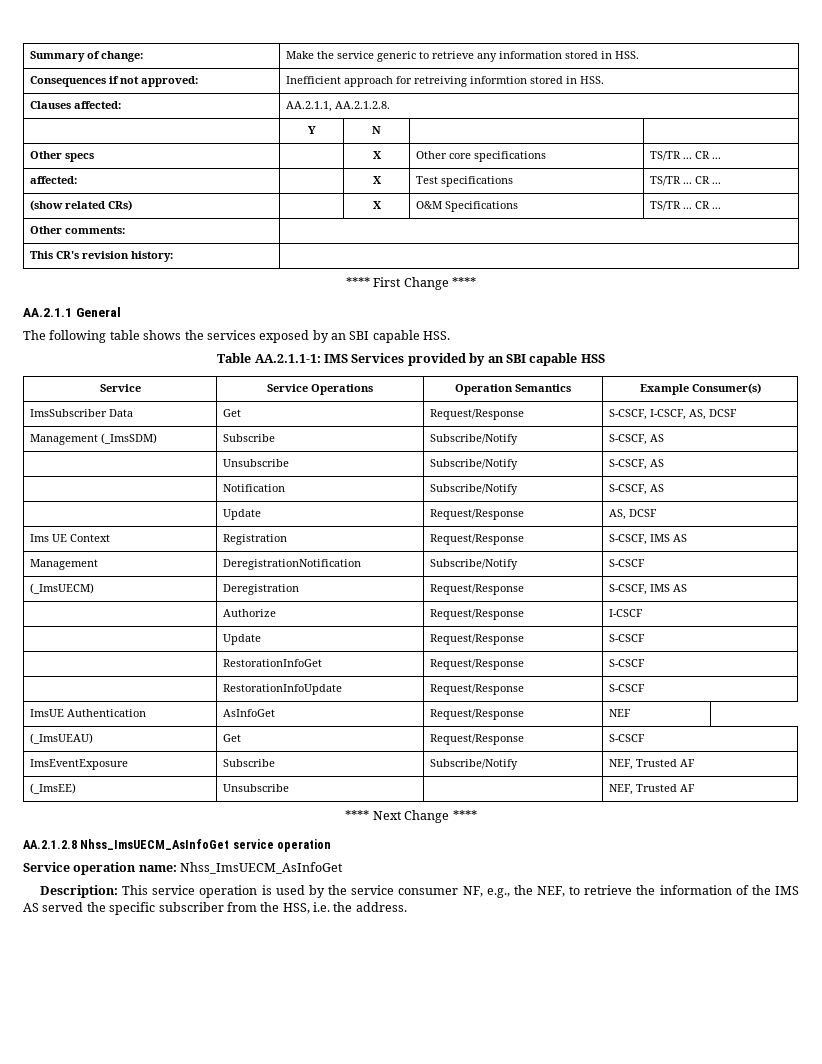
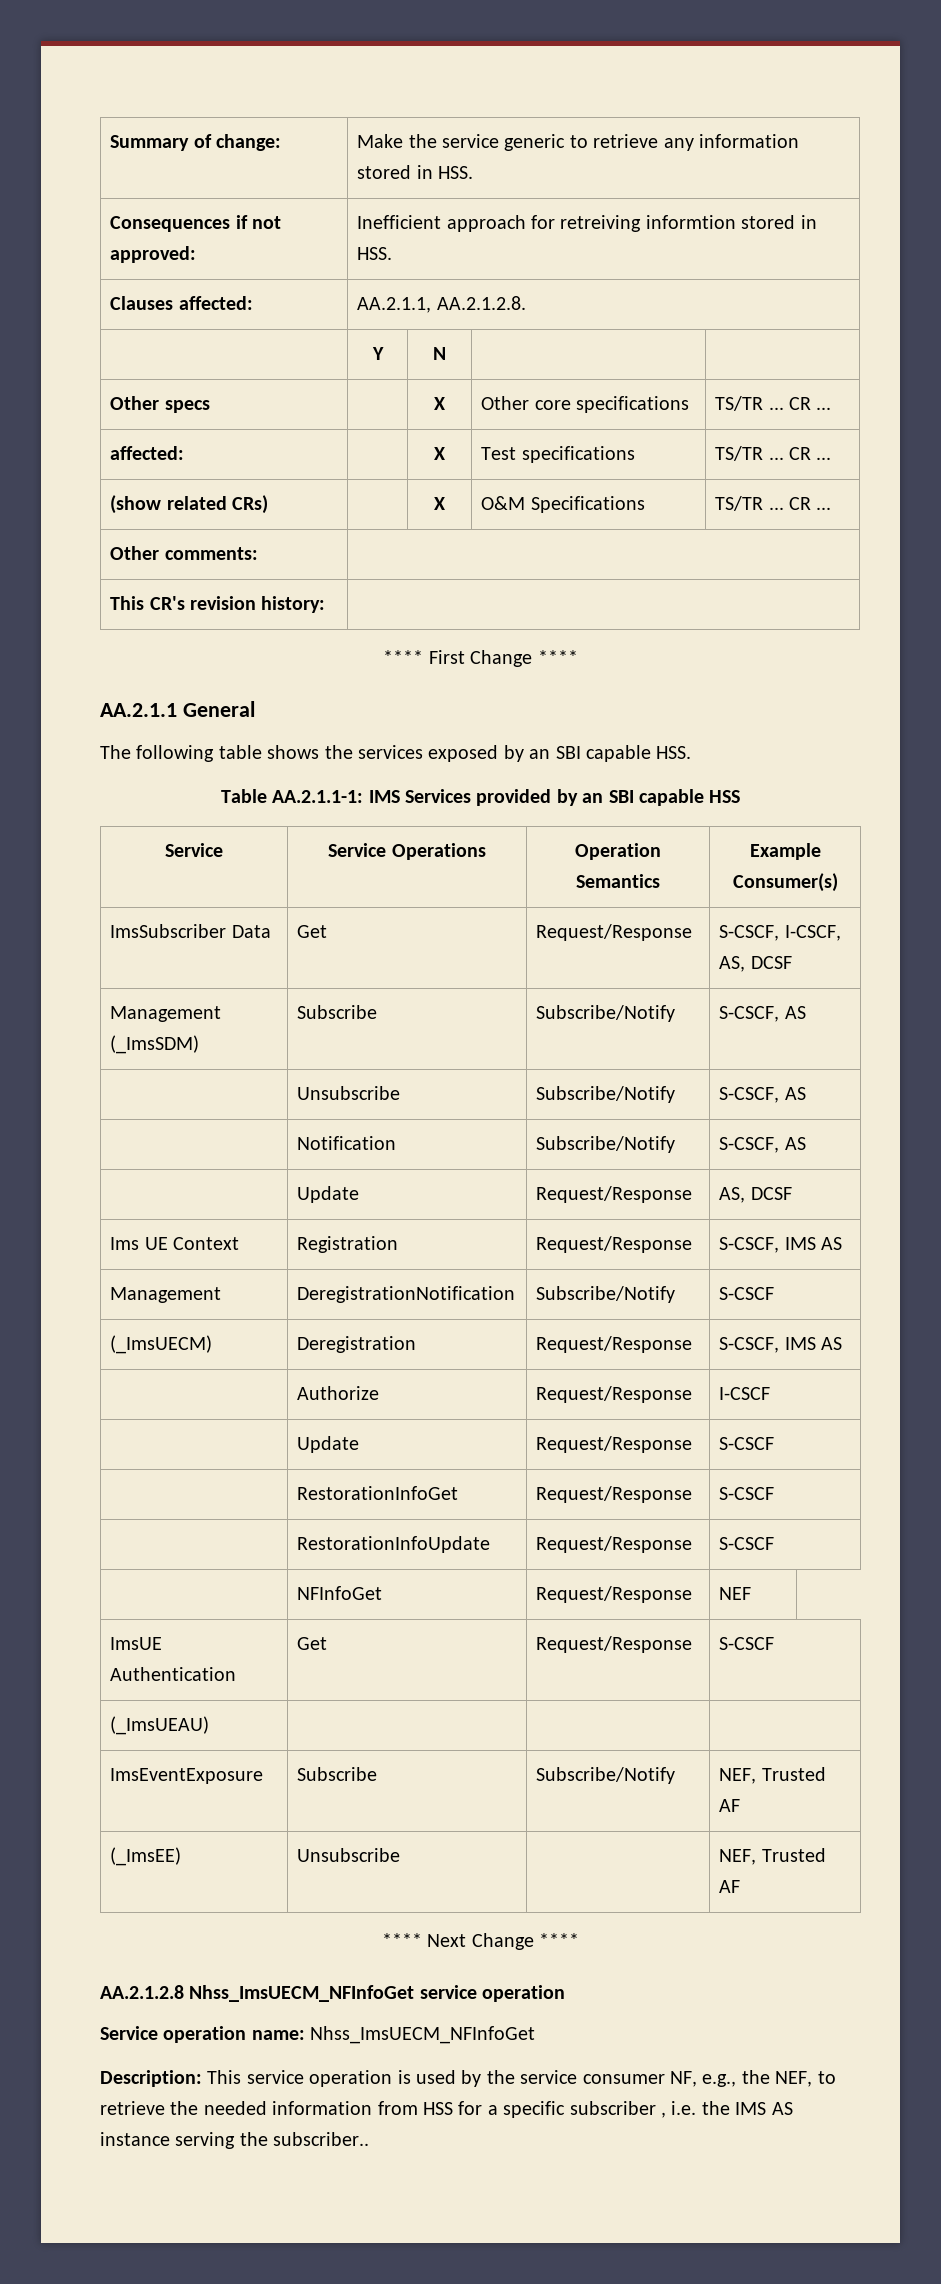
- ImsUE Authentication | AsInfoGet | Request/Response | NEF
+ | NFInfoGet | Request/Response | NEF
- (_ImsUEAU) | Get | Request/Response | S-CSCF
+ ImsUE Authentication | Get | Request/Response | S-CSCF
+ (_ImsUEAU) | | |
- AA.2.1.2.8 Nhss_ImsUECM_AsInfoGet service operation
+ AA.2.1.2.8 Nhss_ImsUECM_NFInfoGet service operation
- Service operation name: Nhss_ImsUECM_AsInfoGet
+ Service operation name: Nhss_ImsUECM_NFInfoGet
- Description: This service operation is used by the service consumer NF, e.g., the NEF, to retrieve the information of the IMS AS served the specific subscriber from the HSS, i.e. the address.
+ Description: This service operation is used by the service consumer NF, e.g., the NEF, to retrieve the needed information from HSS for a specific subscriber , i.e. the IMS AS instance serving the subscriber..

